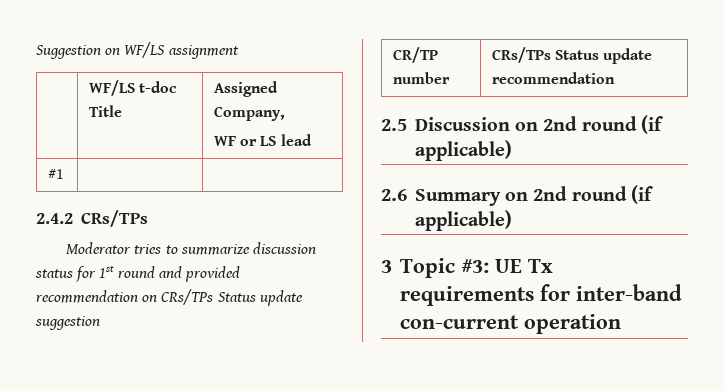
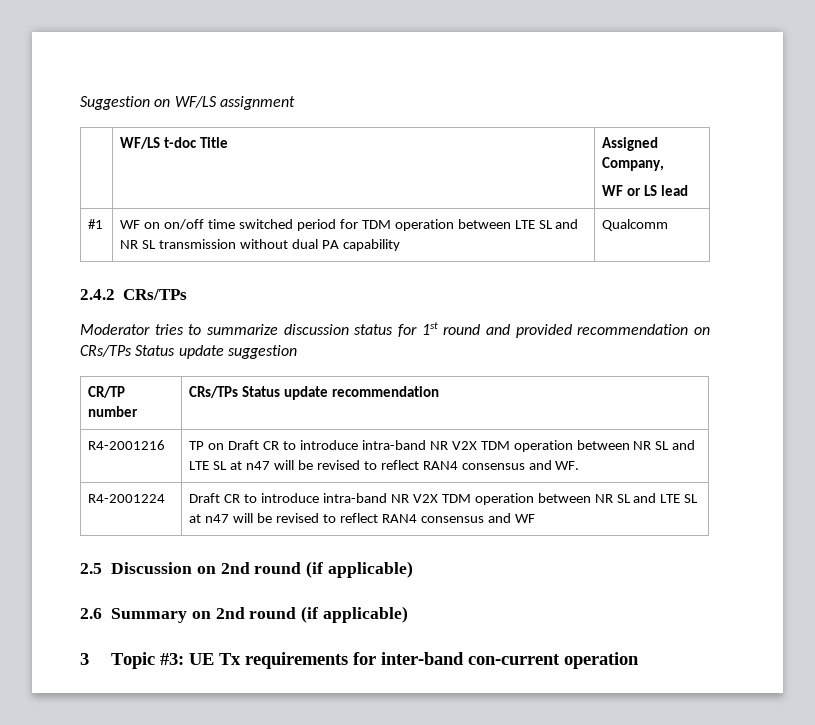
- #1 | |
+ #1 | WF on on/off time switched period for TDM operation between LTE SL and NR SL transmission without dual PA capability | Qualcomm
+ R4-2001216 | TP on Draft CR to introduce intra-band NR V2X TDM operation between NR SL and LTE SL at n47 will be revised to reflect RAN4 consensus and WF.
+ R4-2001224 | Draft CR to introduce intra-band NR V2X TDM operation between NR SL and LTE SL at n47 will be revised to reflect RAN4 consensus and WF

